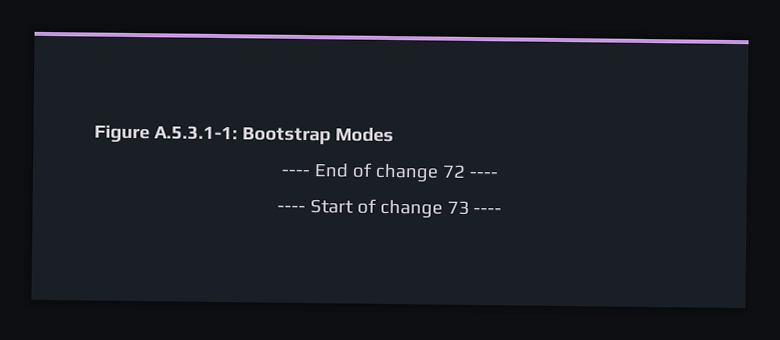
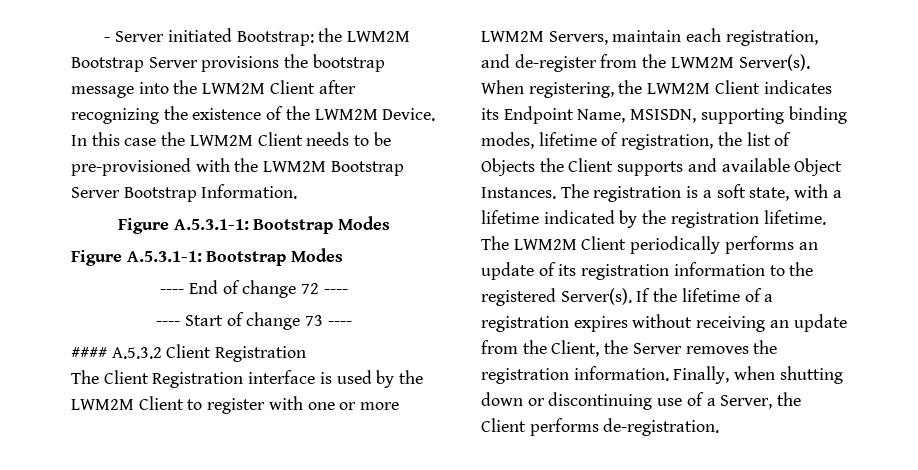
+ - Server initiated Bootstrap: the LWM2M Bootstrap Server provisions the bootstrap message into the LWM2M Client after recognizing the existence of the LWM2M Device. In this case the LWM2M Client needs to be pre-provisioned with the LWM2M Bootstrap Server Bootstrap Information.
+ Figure A.5.3.1-1: Bootstrap Modes
+ #### A.5.3.2 Client Registration
+ The Client Registration interface is used by the LWM2M Client to register with one or more LWM2M Servers, maintain each registration, and de-register from the LWM2M Server(s). When registering, the LWM2M Client indicates its Endpoint Name, MSISDN, supporting binding modes, lifetime of registration, the list of Objects the Client supports and available Object Instances. The registration is a soft state, with a lifetime indicated by the registration lifetime. The LWM2M Client periodically performs an update of its registration information to the registered Server(s). If the lifetime of a registration expires without receiving an update from the Client, the Server removes the registration information. Finally, when shutting down or discontinuing use of a Server, the Client performs de-registration.

